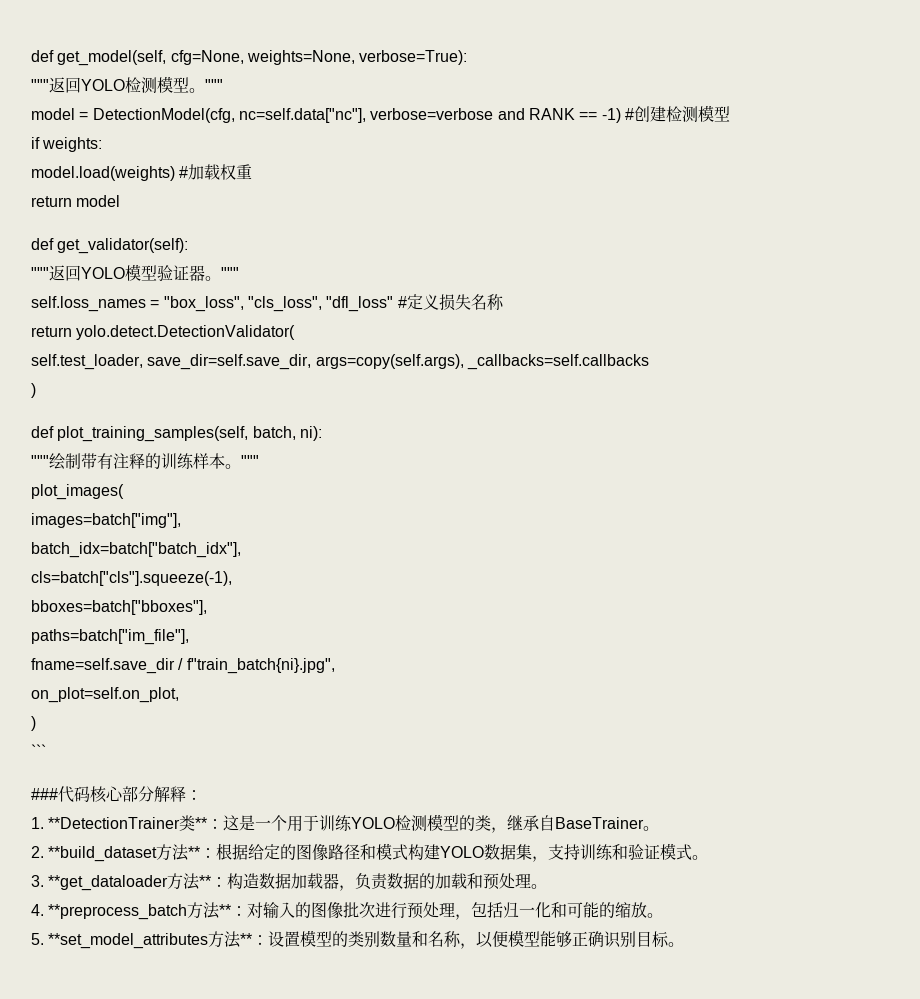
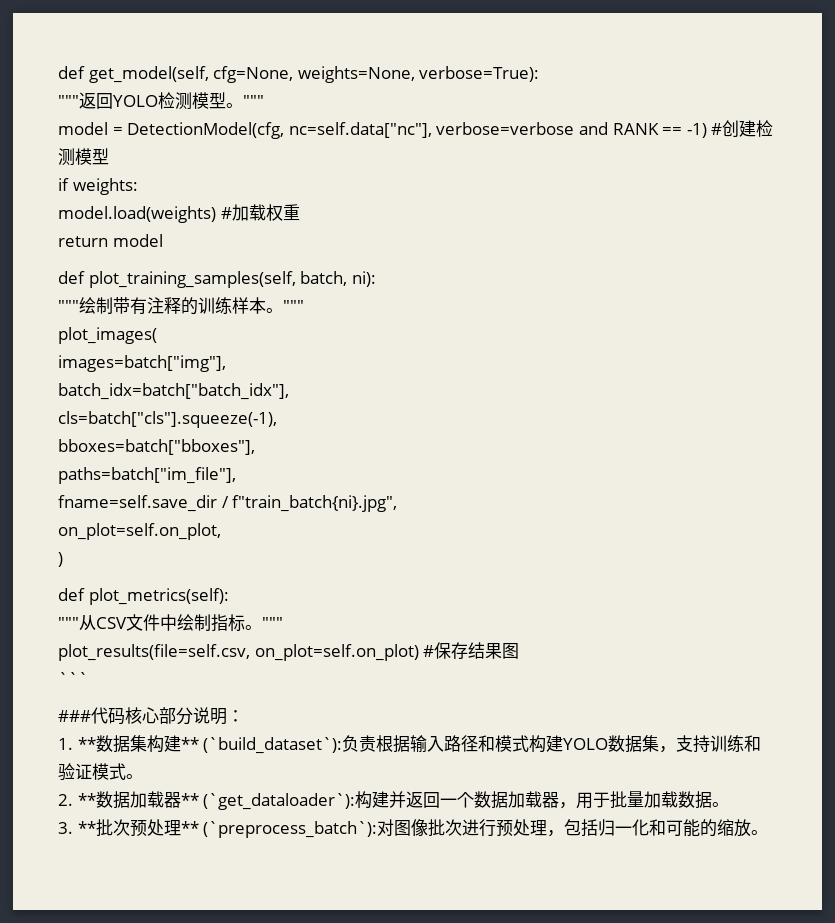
- def get_validator(self):
- """返回YOLO模型验证器。"""
- self.loss_names = "box_loss", "cls_loss", "dfl_loss" #定义损失名称
- return yolo.detect.DetectionValidator(
- self.test_loader, save_dir=self.save_dir, args=copy(self.args), _callbacks=self.callbacks
- )
+ def plot_metrics(self):
+ """从CSV文件中绘制指标。"""
+ plot_results(file=self.csv, on_plot=self.on_plot) #保存结果图
- ###代码核心部分解释：
+ ###代码核心部分说明：
- 1. **DetectionTrainer类**：这是一个用于训练YOLO检测模型的类，继承自BaseTrainer。
- 2. **build_dataset方法**：根据给定的图像路径和模式构建YOLO数据集，支持训练和验证模式。
+ 1. **数据集构建** (`build_dataset`):负责根据输入路径和模式构建YOLO数据集，支持训练和验证模式。
- 3. **get_dataloader方法**：构造数据加载器，负责数据的加载和预处理。
- 4. **preprocess_batch方法**：对输入的图像批次进行预处理，包括归一化和可能的缩放。
+ 2. **数据加载器** (`get_dataloader`):构建并返回一个数据加载器，用于批量加载数据。
+ 3. **批次预处理** (`preprocess_batch`):对图像批次进行预处理，包括归一化和可能的缩放。
- 5. **set_model_attributes方法**：设置模型的类别数量和名称，以便模型能够正确识别目标。

